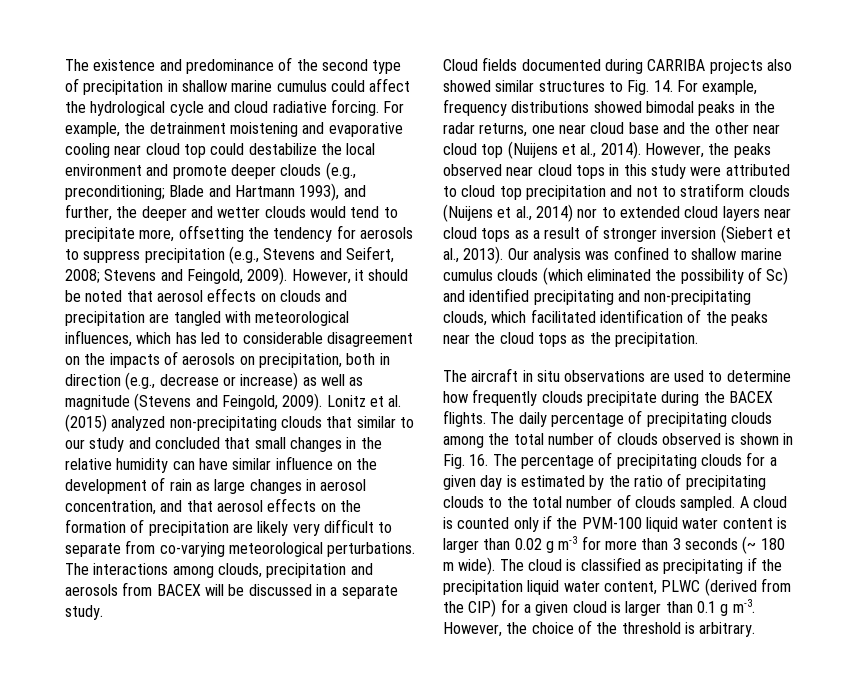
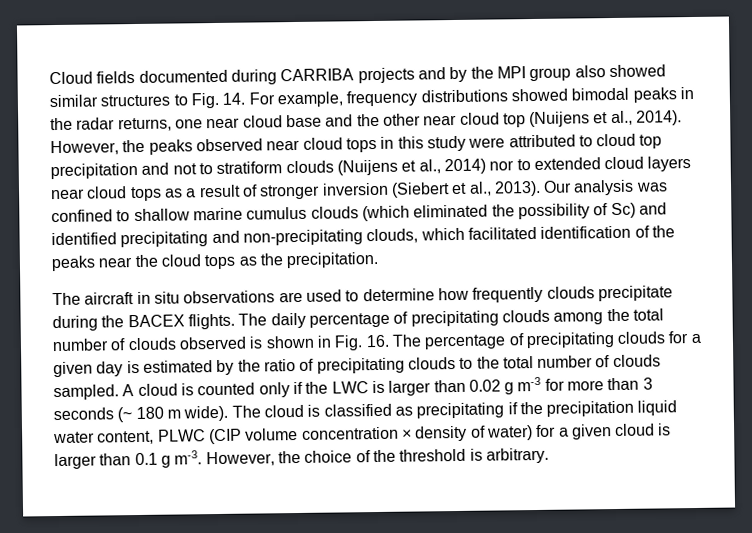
- The existence and predominance of the second type of precipitation in shallow marine cumulus could affect the hydrological cycle and cloud radiative forcing. For example, the detrainment moistening and evaporative cooling near cloud top could destabilize the local environment and promote deeper clouds (e.g., preconditioning; Blade and Hartmann 1993), and further, the deeper and wetter clouds would tend to precipitate more, offsetting the tendency for aerosols to suppress precipitation (e.g., Stevens and Seifert, 2008; Stevens and Feingold, 2009). However, it should be noted that aerosol effects on clouds and precipitation are tangled with meteorological influences, which has led to considerable disagreement on the impacts of aerosols on precipitation, both in direction (e.g., decrease or increase) as well as magnitude (Stevens and Feingold, 2009). Lonitz et al. (2015) analyzed non-precipitating clouds that similar to our study and concluded that small changes in the relative humidity can have similar influence on the development of rain as large changes in aerosol concentration, and that aerosol effects on the formation of precipitation are likely very difficult to separate from co-varying meteorological perturbations. The interactions among clouds, precipitation and aerosols from BACEX will be discussed in a separate study.
- Cloud fields documented during CARRIBA projects also showed similar structures to Fig. 14. For example, frequency distributions showed bimodal peaks in the radar returns, one near cloud base and the other near cloud top (Nuijens et al., 2014).
+ Cloud fields documented during CARRIBA projects and by the MPI group also showed similar structures to Fig. 14. For example, frequency distributions showed bimodal peaks in the radar returns, one near cloud base and the other near cloud top (Nuijens et al., 2014).
- A cloud is counted only if the PVM-100 liquid water content is larger than 0.02 g m-3 for more than 3 seconds (~ 180 m wide).
+ A cloud is counted only if the LWC is larger than 0.02 g m-3 for more than 3 seconds (~ 180 m wide).
- The cloud is classified as precipitating if the precipitation liquid water content, PLWC (derived from the CIP) for a given cloud is larger than 0.1 g m-3.
+ The cloud is classified as precipitating if the precipitation liquid water content, PLWC (CIP volume concentration × density of water) for a given cloud is larger than 0.1 g m-3.

